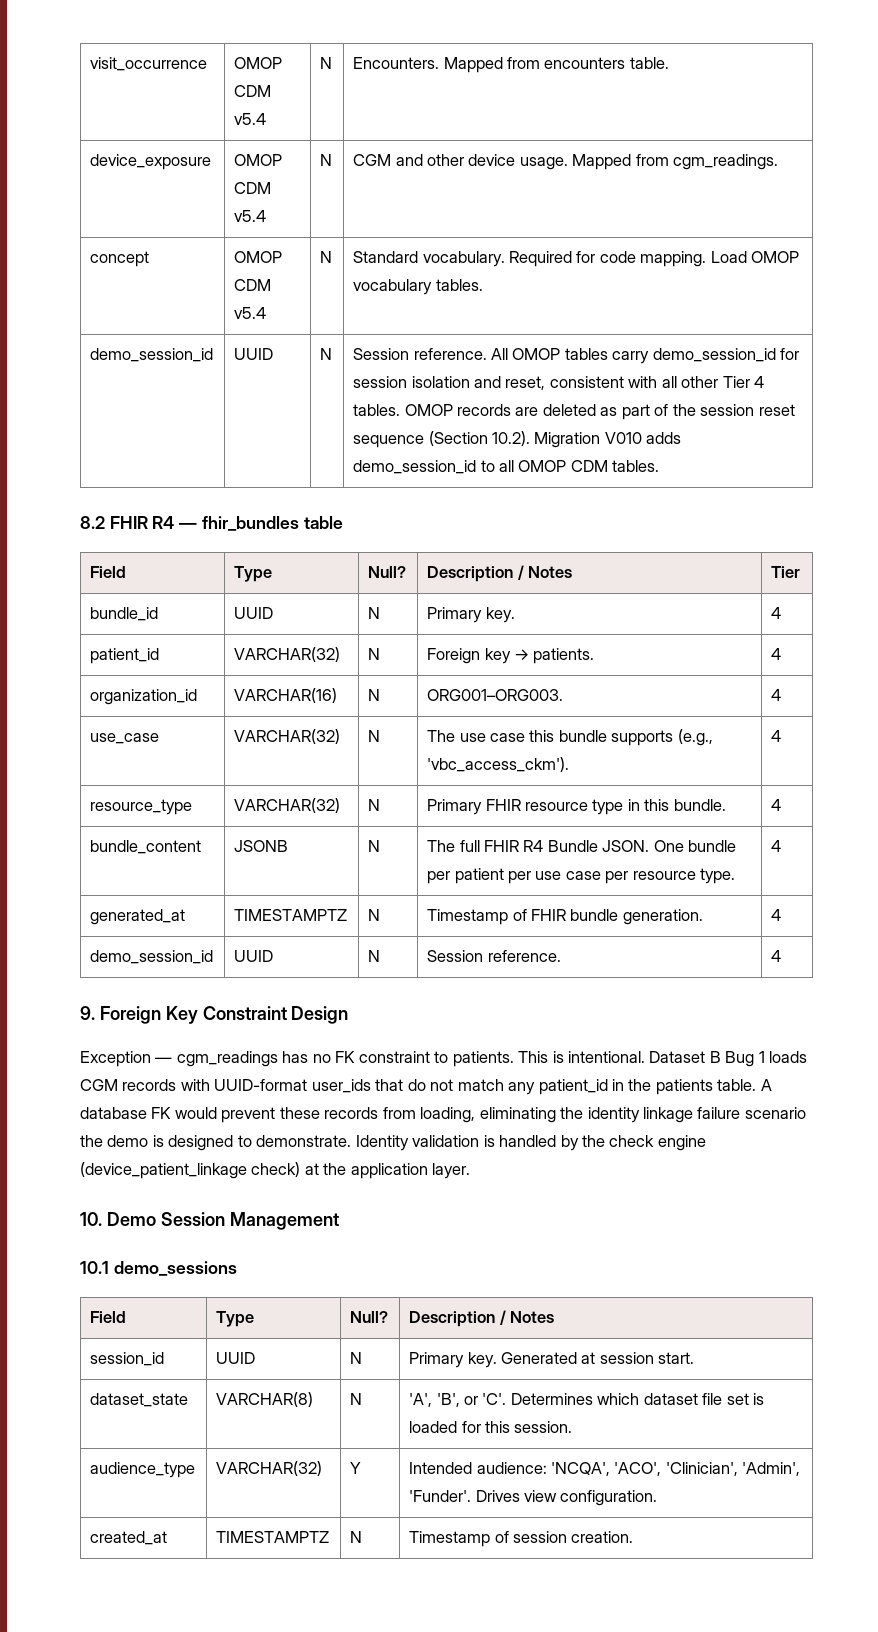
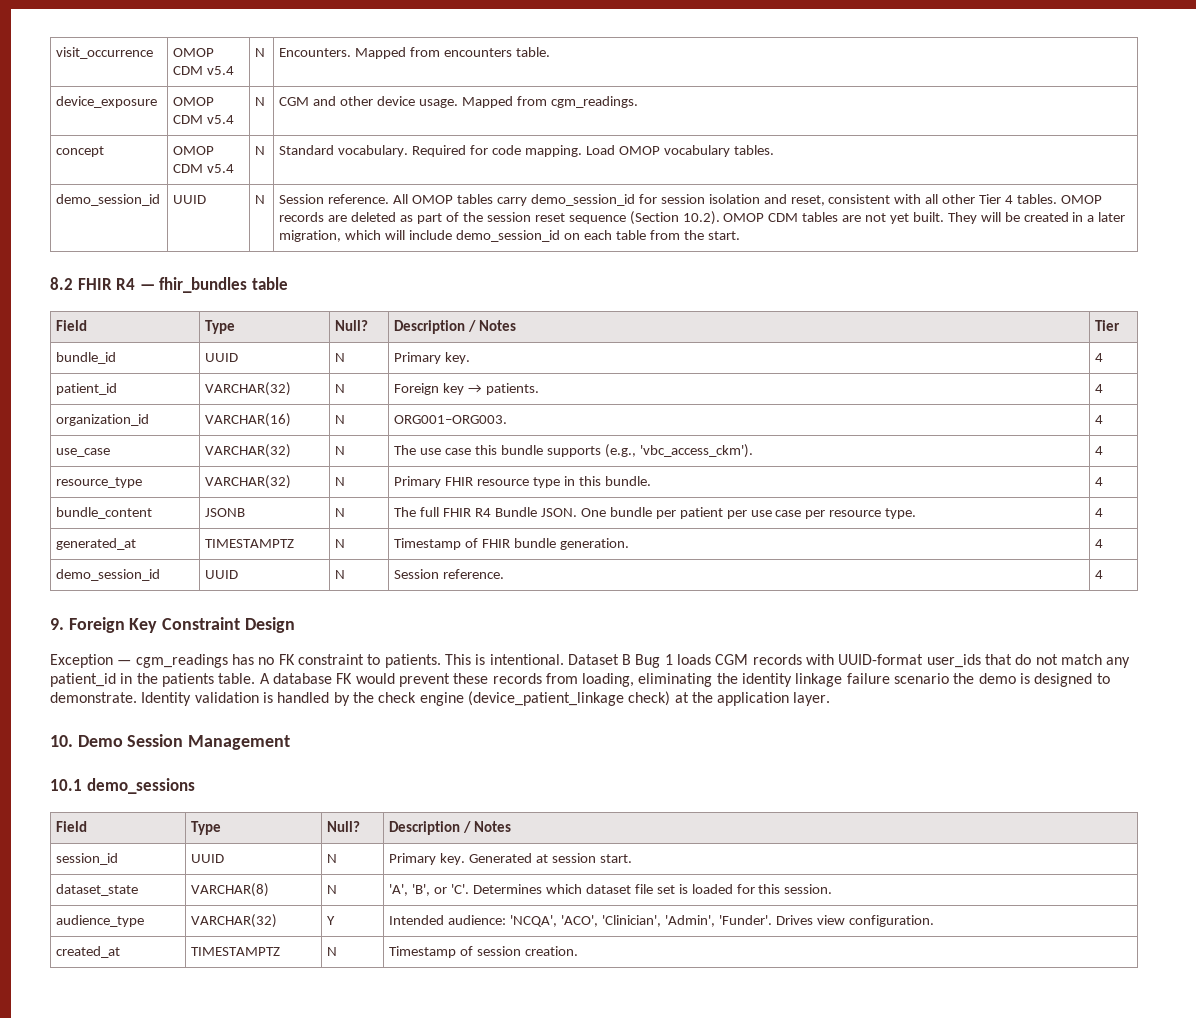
- OMOP records are deleted as part of the session reset sequence (Section 10.2). Migration V010 adds demo_session_id to all OMOP CDM tables.
+ OMOP records are deleted as part of the session reset sequence (Section 10.2). OMOP CDM tables are not yet built. They will be created in a later migration, which will include demo_session_id on each table from the start.

